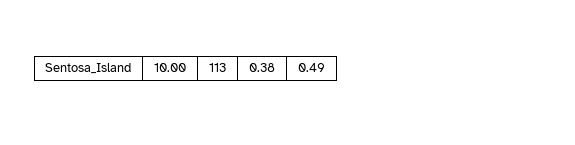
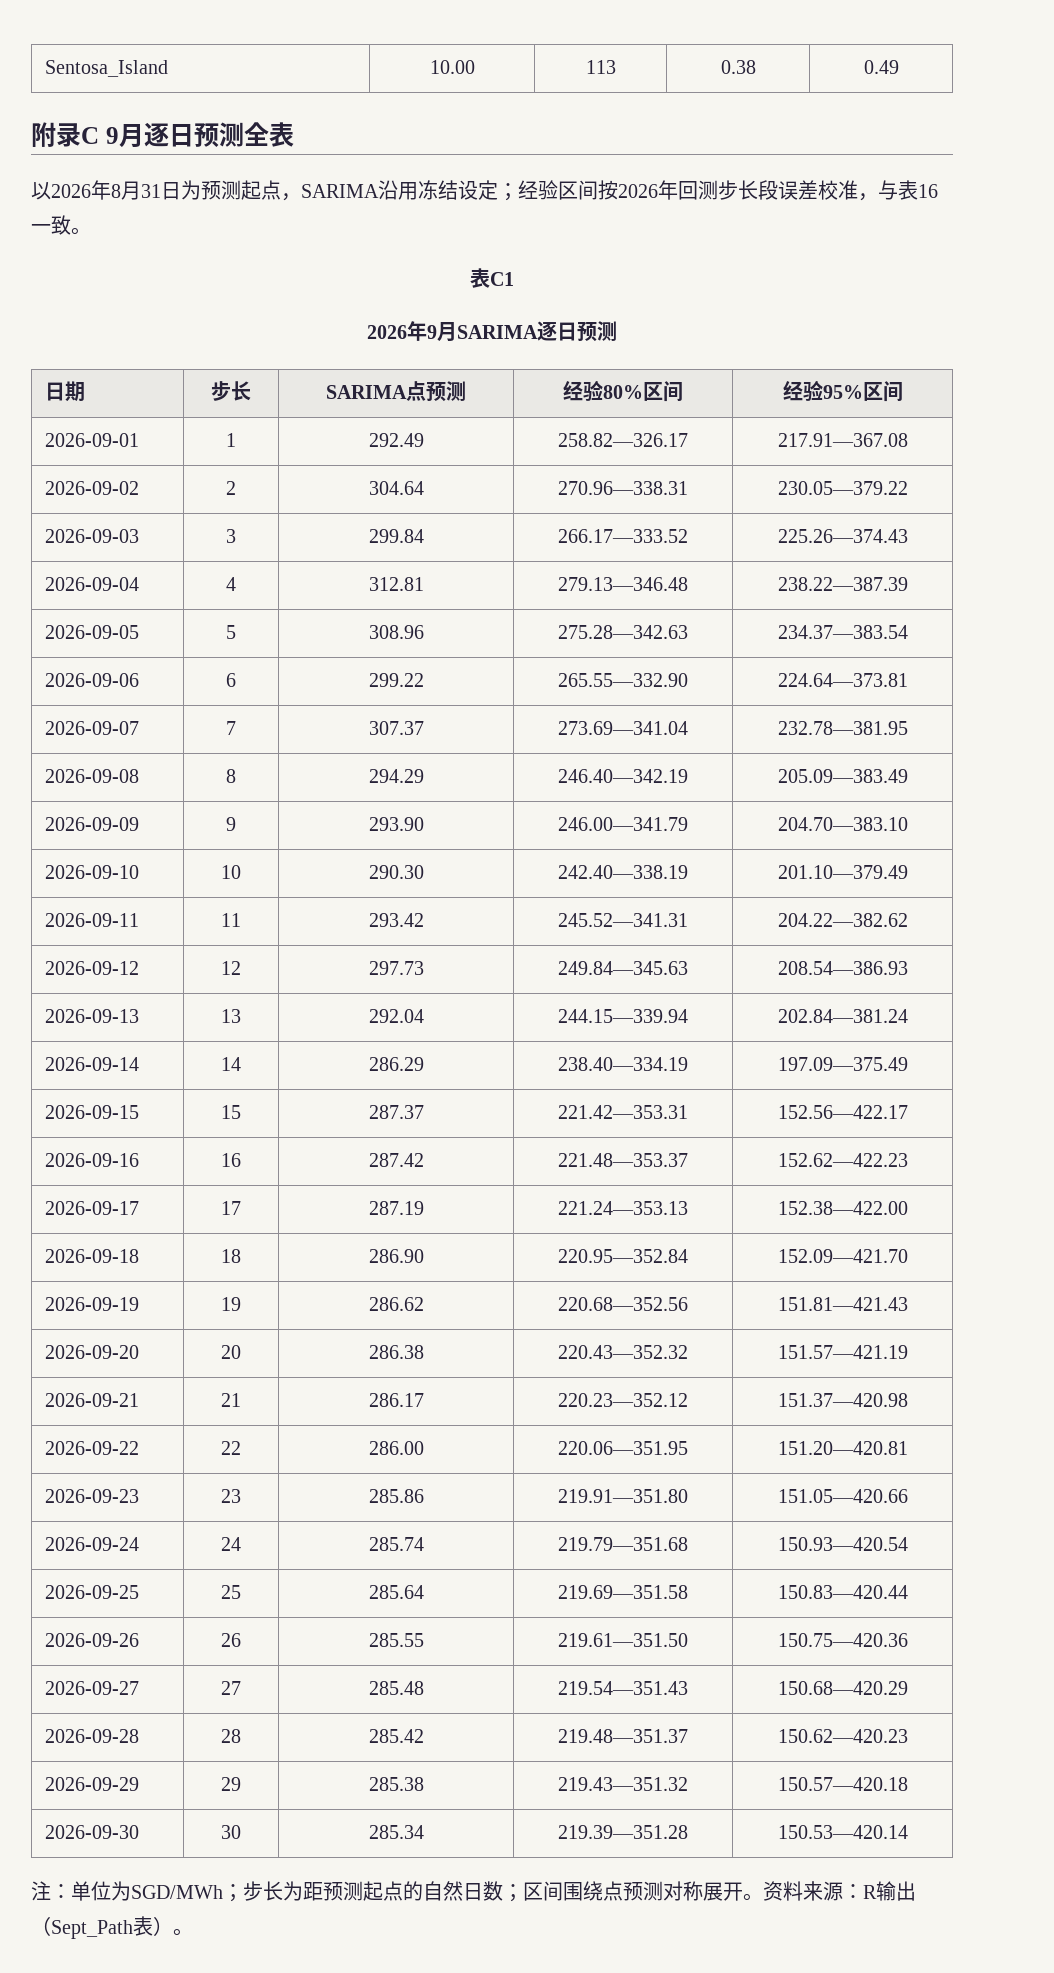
+ 附录C 9月逐日预测全表
+ 以2026年8月31日为预测起点，SARIMA沿用冻结设定；经验区间按2026年回测步长段误差校准，与表16一致。
+ 表C1
+ 2026年9月SARIMA逐日预测
+ 日期 | 步长 | SARIMA点预测 | 经验80%区间 | 经验95%区间
+ 2026-09-01 | 1 | 292.49 | 258.82—326.17 | 217.91—367.08
+ 2026-09-02 | 2 | 304.64 | 270.96—338.31 | 230.05—379.22
+ 2026-09-03 | 3 | 299.84 | 266.17—333.52 | 225.26—374.43
+ 2026-09-04 | 4 | 312.81 | 279.13—346.48 | 238.22—387.39
+ 2026-09-05 | 5 | 308.96 | 275.28—342.63 | 234.37—383.54
+ 2026-09-06 | 6 | 299.22 | 265.55—332.90 | 224.64—373.81
+ 2026-09-07 | 7 | 307.37 | 273.69—341.04 | 232.78—381.95
+ 2026-09-08 | 8 | 294.29 | 246.40—342.19 | 205.09—383.49
+ 2026-09-09 | 9 | 293.90 | 246.00—341.79 | 204.70—383.10
+ 2026-09-10 | 10 | 290.30 | 242.40—338.19 | 201.10—379.49
+ 2026-09-11 | 11 | 293.42 | 245.52—341.31 | 204.22—382.62
+ 2026-09-12 | 12 | 297.73 | 249.84—345.63 | 208.54—386.93
+ 2026-09-13 | 13 | 292.04 | 244.15—339.94 | 202.84—381.24
+ 2026-09-14 | 14 | 286.29 | 238.40—334.19 | 197.09—375.49
+ 2026-09-15 | 15 | 287.37 | 221.42—353.31 | 152.56—422.17
+ 2026-09-16 | 16 | 287.42 | 221.48—353.37 | 152.62—422.23
+ 2026-09-17 | 17 | 287.19 | 221.24—353.13 | 152.38—422.00
+ 2026-09-18 | 18 | 286.90 | 220.95—352.84 | 152.09—421.70
+ 2026-09-19 | 19 | 286.62 | 220.68—352.56 | 151.81—421.43
+ 2026-09-20 | 20 | 286.38 | 220.43—352.32 | 151.57—421.19
+ 2026-09-21 | 21 | 286.17 | 220.23—352.12 | 151.37—420.98
+ 2026-09-22 | 22 | 286.00 | 220.06—351.95 | 151.20—420.81
+ 2026-09-23 | 23 | 285.86 | 219.91—351.80 | 151.05—420.66
+ 2026-09-24 | 24 | 285.74 | 219.79—351.68 | 150.93—420.54
+ 2026-09-25 | 25 | 285.64 | 219.69—351.58 | 150.83—420.44
+ 2026-09-26 | 26 | 285.55 | 219.61—351.50 | 150.75—420.36
+ 2026-09-27 | 27 | 285.48 | 219.54—351.43 | 150.68—420.29
+ 2026-09-28 | 28 | 285.42 | 219.48—351.37 | 150.62—420.23
+ 2026-09-29 | 29 | 285.38 | 219.43—351.32 | 150.57—420.18
+ 2026-09-30 | 30 | 285.34 | 219.39—351.28 | 150.53—420.14
+ 注：单位为SGD/MWh；步长为距预测起点的自然日数；区间围绕点预测对称展开。资料来源：R输出（Sept_Path表）。

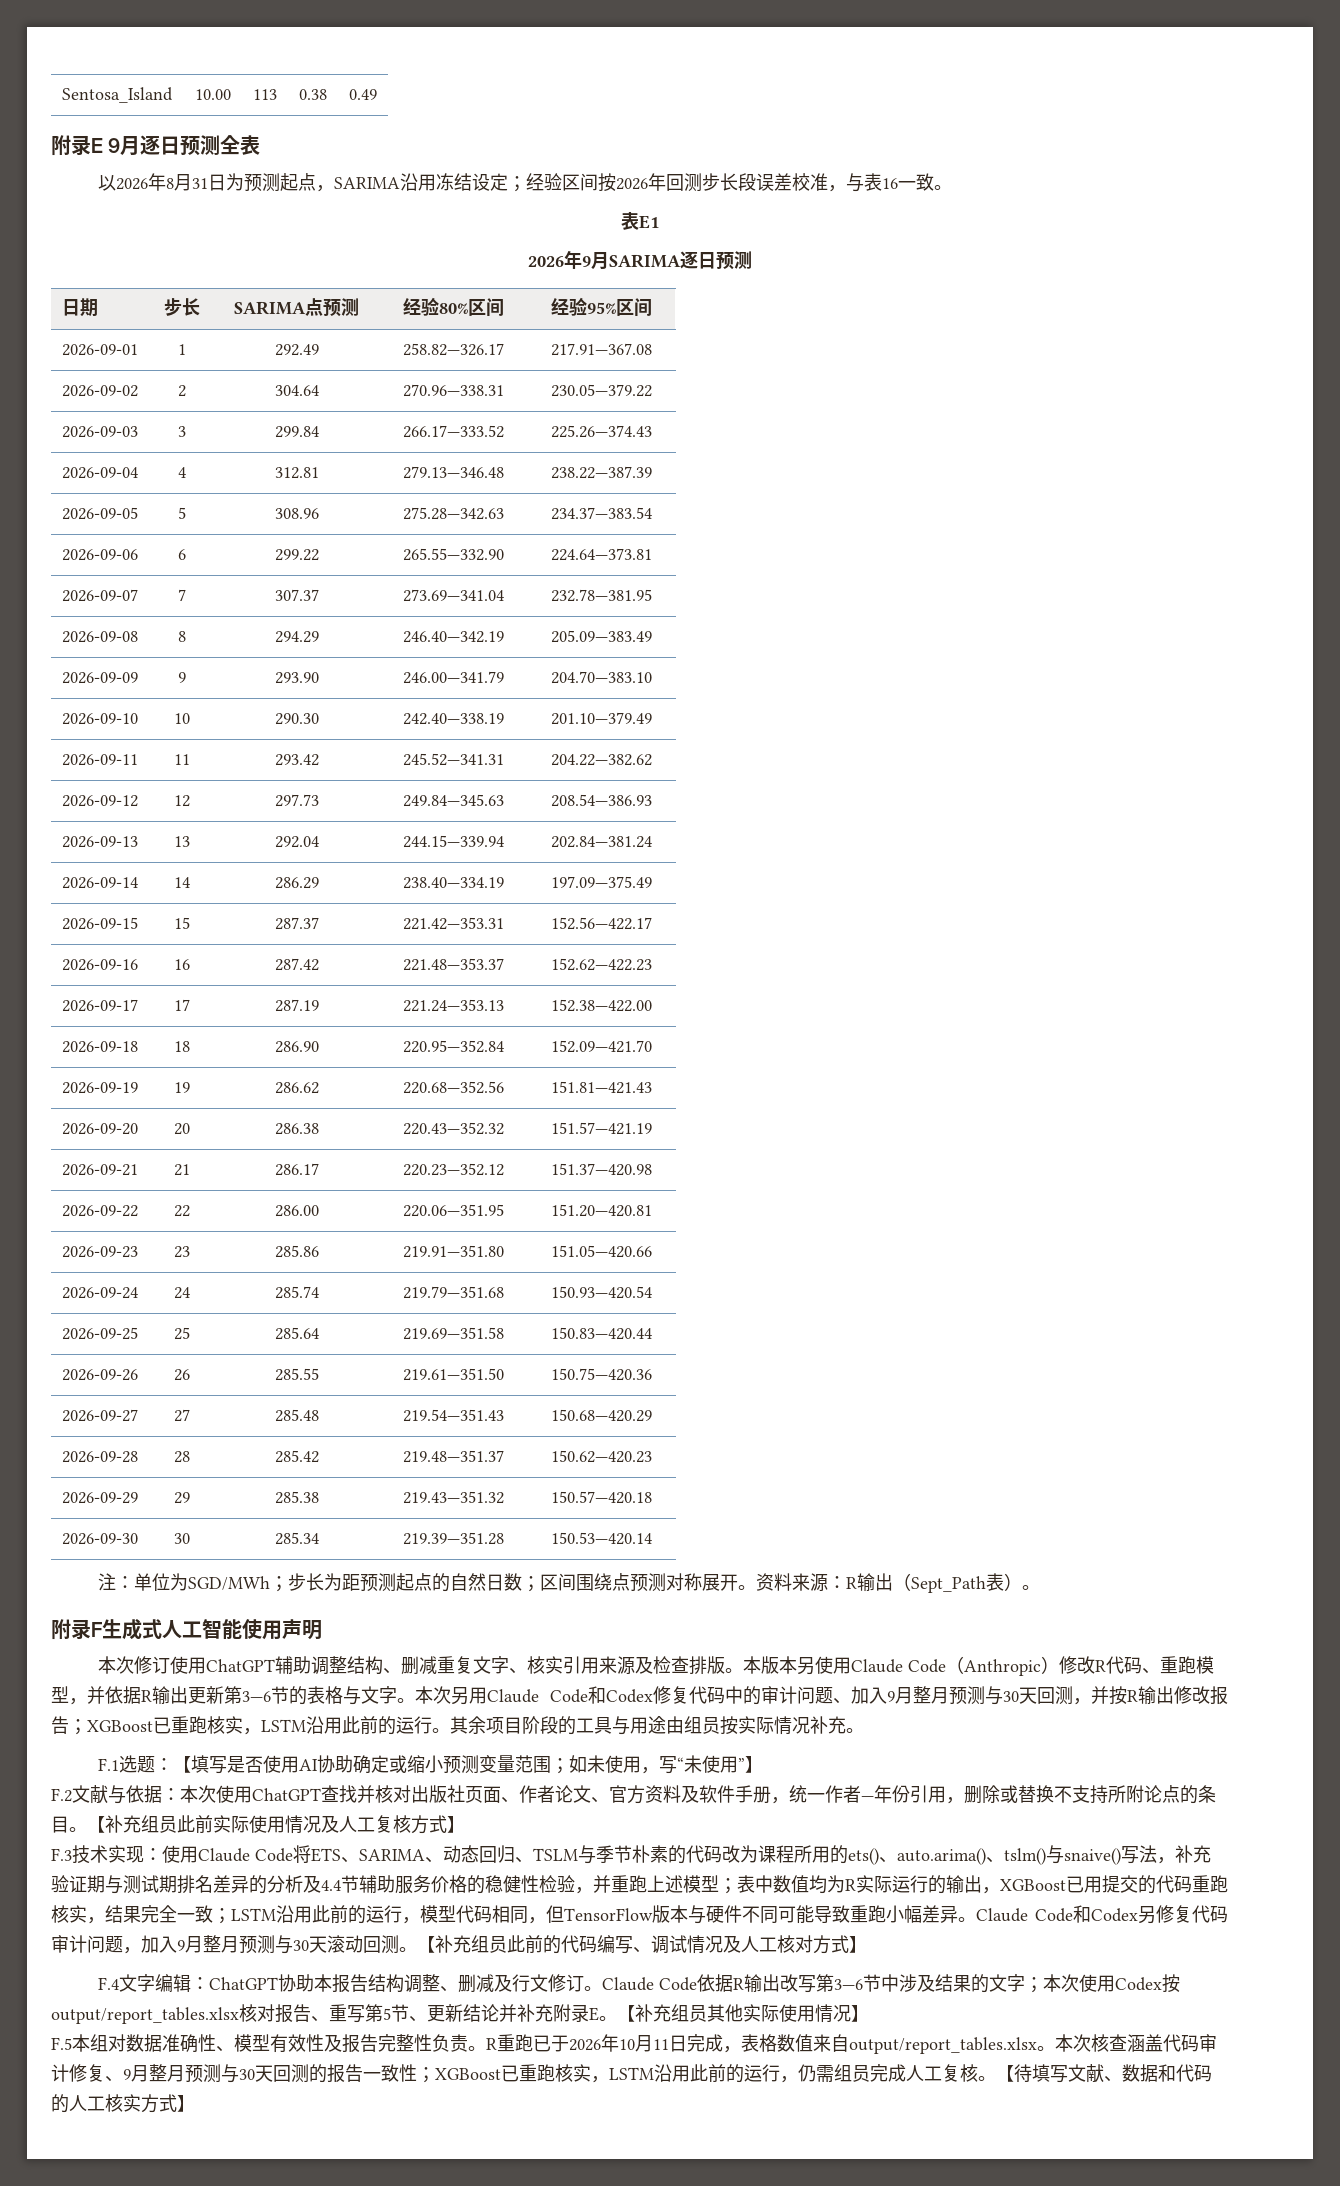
- 附录C 9月逐日预测全表
+ 附录E 9月逐日预测全表
- 表C1
+ 表E1
+ 附录F生成式人工智能使用声明
+ 本次修订使用ChatGPT辅助调整结构、删减重复文字、核实引用来源及检查排版。本版本另使用Claude Code（Anthropic）修改R代码、重跑模型，并依据R输出更新第3—6节的表格与文字。本次另用Claude Code和Codex修复代码中的审计问题、加入9月整月预测与30天回测，并按R输出修改报告；XGBoost已重跑核实，LSTM沿用此前的运行。其余项目阶段的工具与用途由组员按实际情况补充。
+ F.1选题：【填写是否使用AI协助确定或缩小预测变量范围；如未使用，写“未使用”】
+ F.2文献与依据：本次使用ChatGPT查找并核对出版社页面、作者论文、官方资料及软件手册，统一作者—年份引用，删除或替换不支持所附论点的条目。【补充组员此前实际使用情况及人工复核方式】
+ F.3技术实现：使用Claude Code将ETS、SARIMA、动态回归、TSLM与季节朴素的代码改为课程所用的ets()、auto.arima()、tslm()与snaive()写法，补充验证期与测试期排名差异的分析及4.4节辅助服务价格的稳健性检验，并重跑上述模型；表中数值均为R实际运行的输出，XGBoost已用提交的代码重跑核实，结果完全一致；LSTM沿用此前的运行，模型代码相同，但TensorFlow版本与硬件不同可能导致重跑小幅差异。Claude Code和Codex另修复代码审计问题，加入9月整月预测与30天滚动回测。【补充组员此前的代码编写、调试情况及人工核对方式】
+ F.4文字编辑：ChatGPT协助本报告结构调整、删减及行文修订。Claude Code依据R输出改写第3—6节中涉及结果的文字；本次使用Codex按output/report_tables.xlsx核对报告、重写第5节、更新结论并补充附录E。【补充组员其他实际使用情况】
+ F.5本组对数据准确性、模型有效性及报告完整性负责。R重跑已于2026年10月11日完成，表格数值来自output/report_tables.xlsx。本次核查涵盖代码审计修复、9月整月预测与30天回测的报告一致性；XGBoost已重跑核实，LSTM沿用此前的运行，仍需组员完成人工复核。【待填写文献、数据和代码的人工核实方式】

